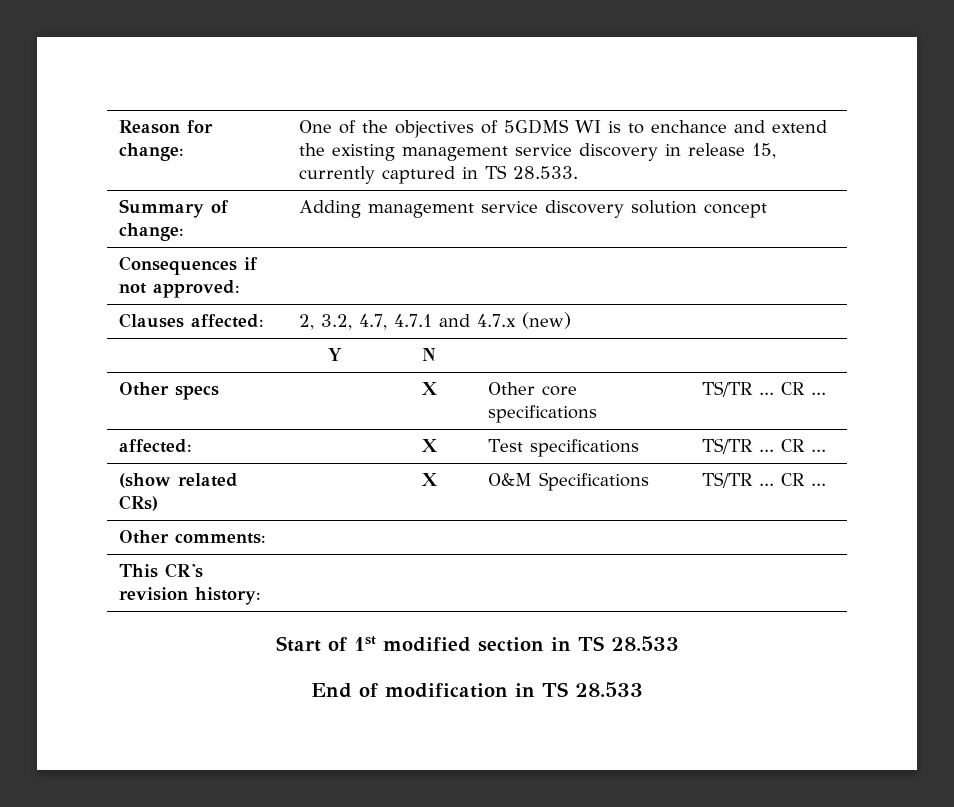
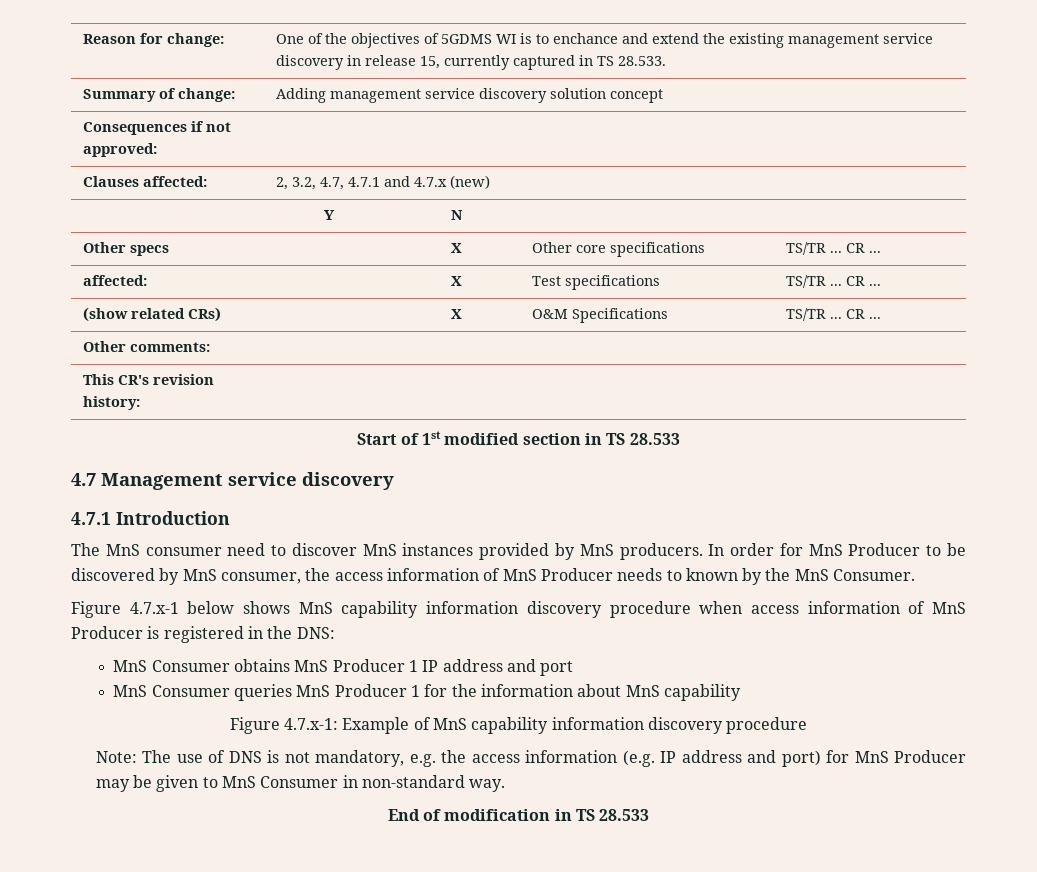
+ 4.7 Management service discovery
+ 4.7.1 Introduction
+ The MnS consumer need to discover MnS instances provided by MnS producers. In order for MnS Producer to be discovered by MnS consumer, the access information of MnS Producer needs to known by the MnS Consumer.
+ Figure 4.7.x-1 below shows MnS capability information discovery procedure when access information of MnS Producer is registered in the DNS:
+ MnS Consumer obtains MnS Producer 1 IP address and port
+ MnS Consumer queries MnS Producer 1 for the information about MnS capability
+ Figure 4.7.x-1: Example of MnS capability information discovery procedure
+ Note: The use of DNS is not mandatory, e.g. the access information (e.g. IP address and port) for MnS Producer may be given to MnS Consumer in non-standard way.

